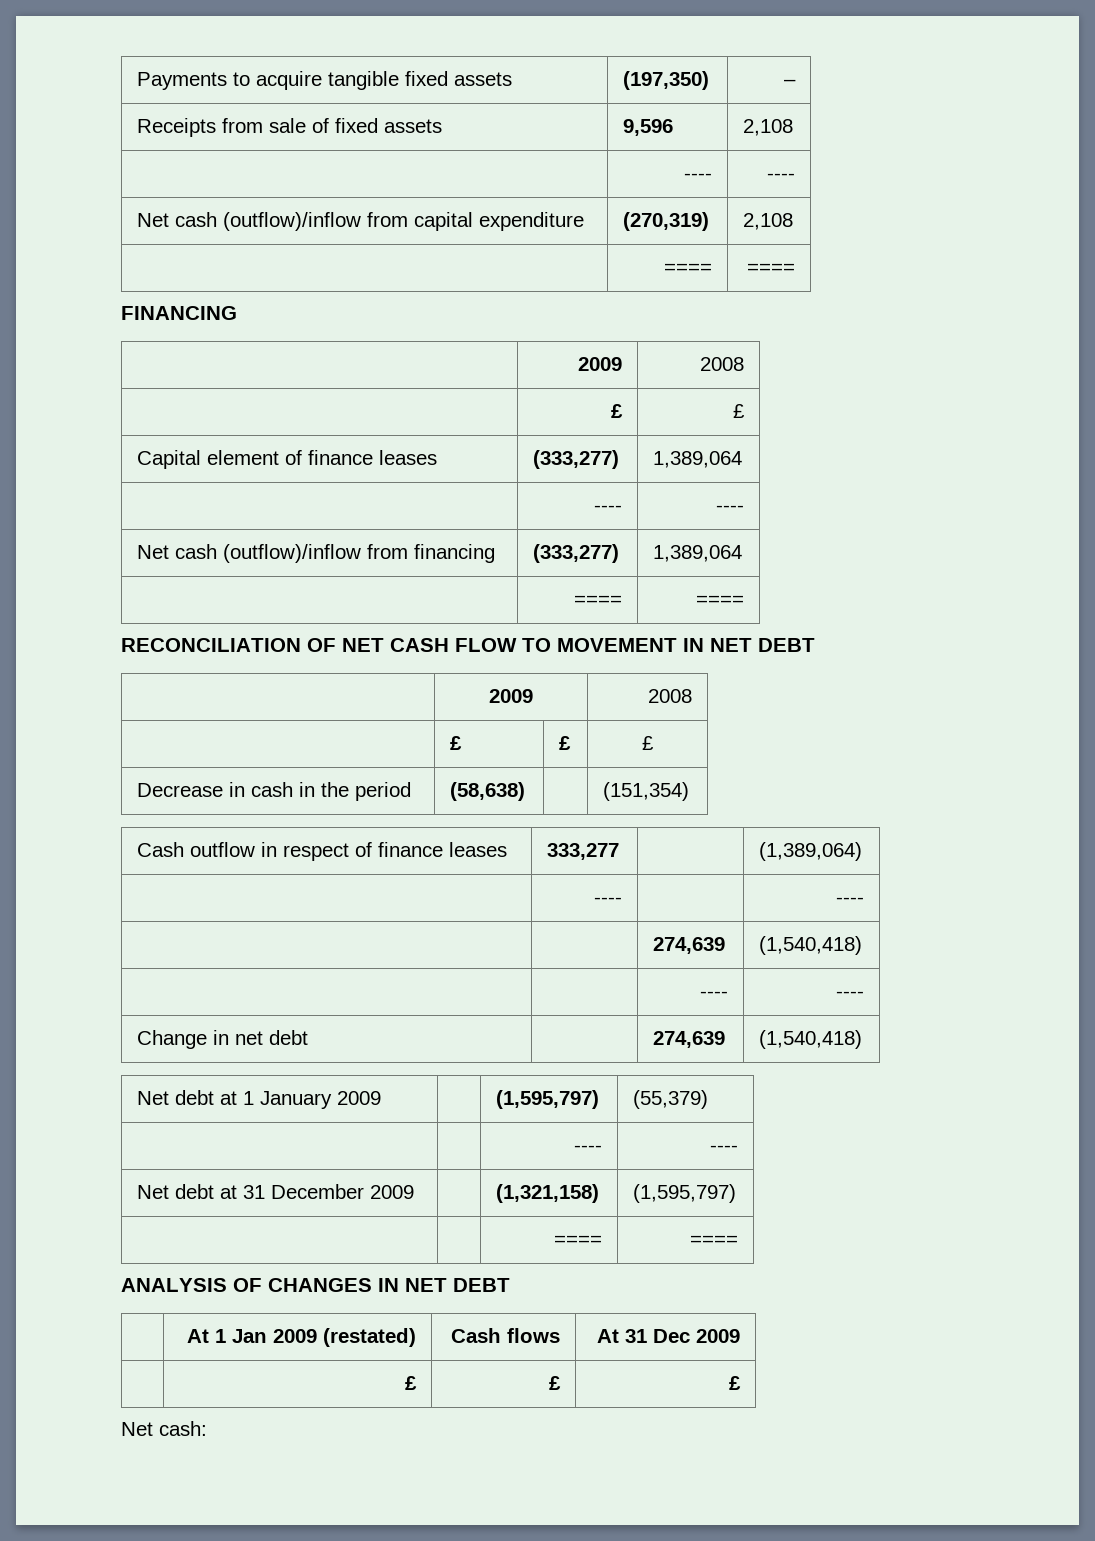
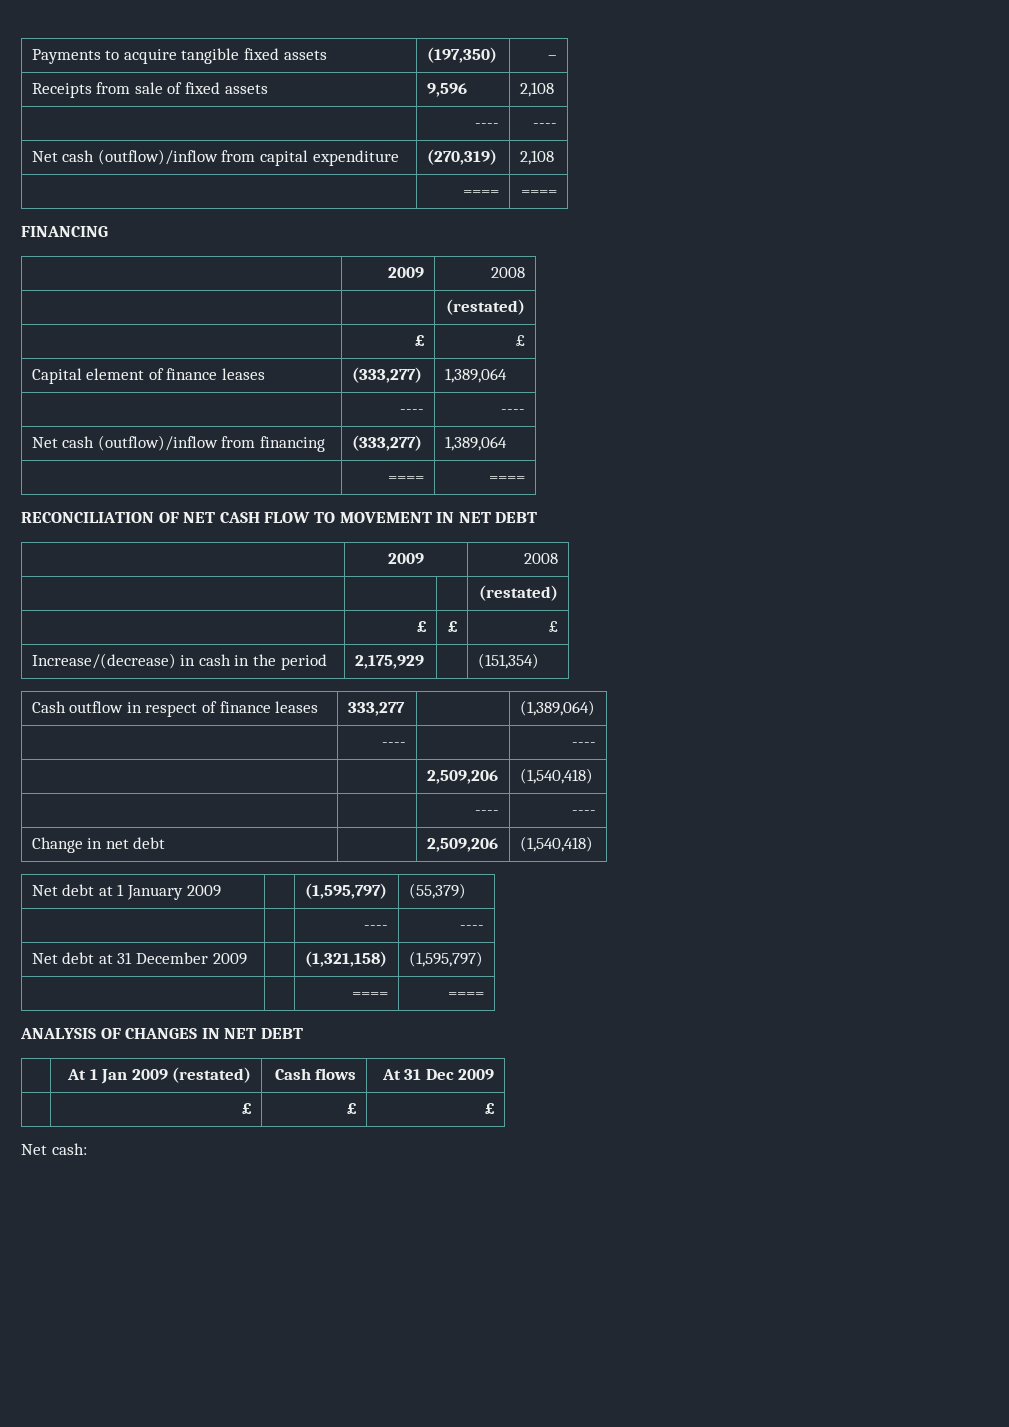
  FINANCING
  | 2009 | 2008
+ | | (restated)
  RECONCILIATION OF NET CASH FLOW TO MOVEMENT IN NET DEBT
  | 2009 | 2008
+ | | | (restated)
  | £ | £ | £
- Decrease in cash in the period | (58,638) | | (151,354)
+ Increase/(decrease) in cash in the period | 2,175,929 | | (151,354)
  | ---- | | ----
- | | 274,639 | (1,540,418)
+ | | 2,509,206 | (1,540,418)
- Change in net debt | | 274,639 | (1,540,418)
+ Change in net debt | | 2,509,206 | (1,540,418)

